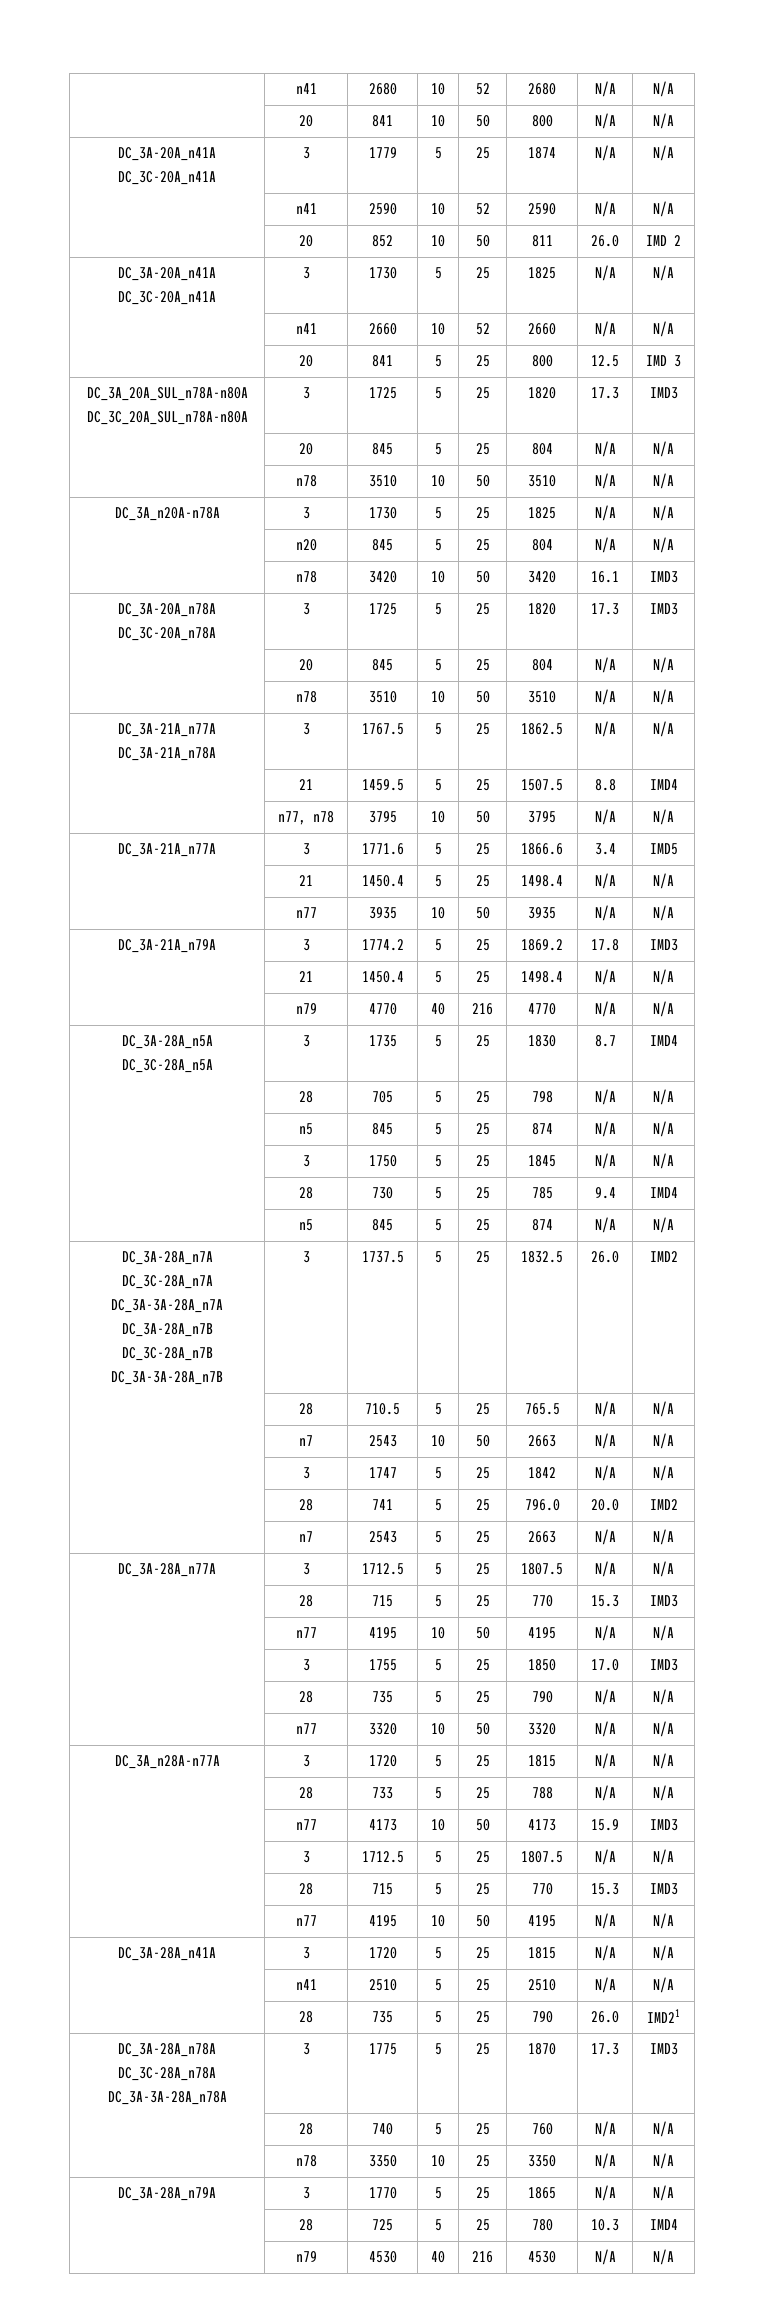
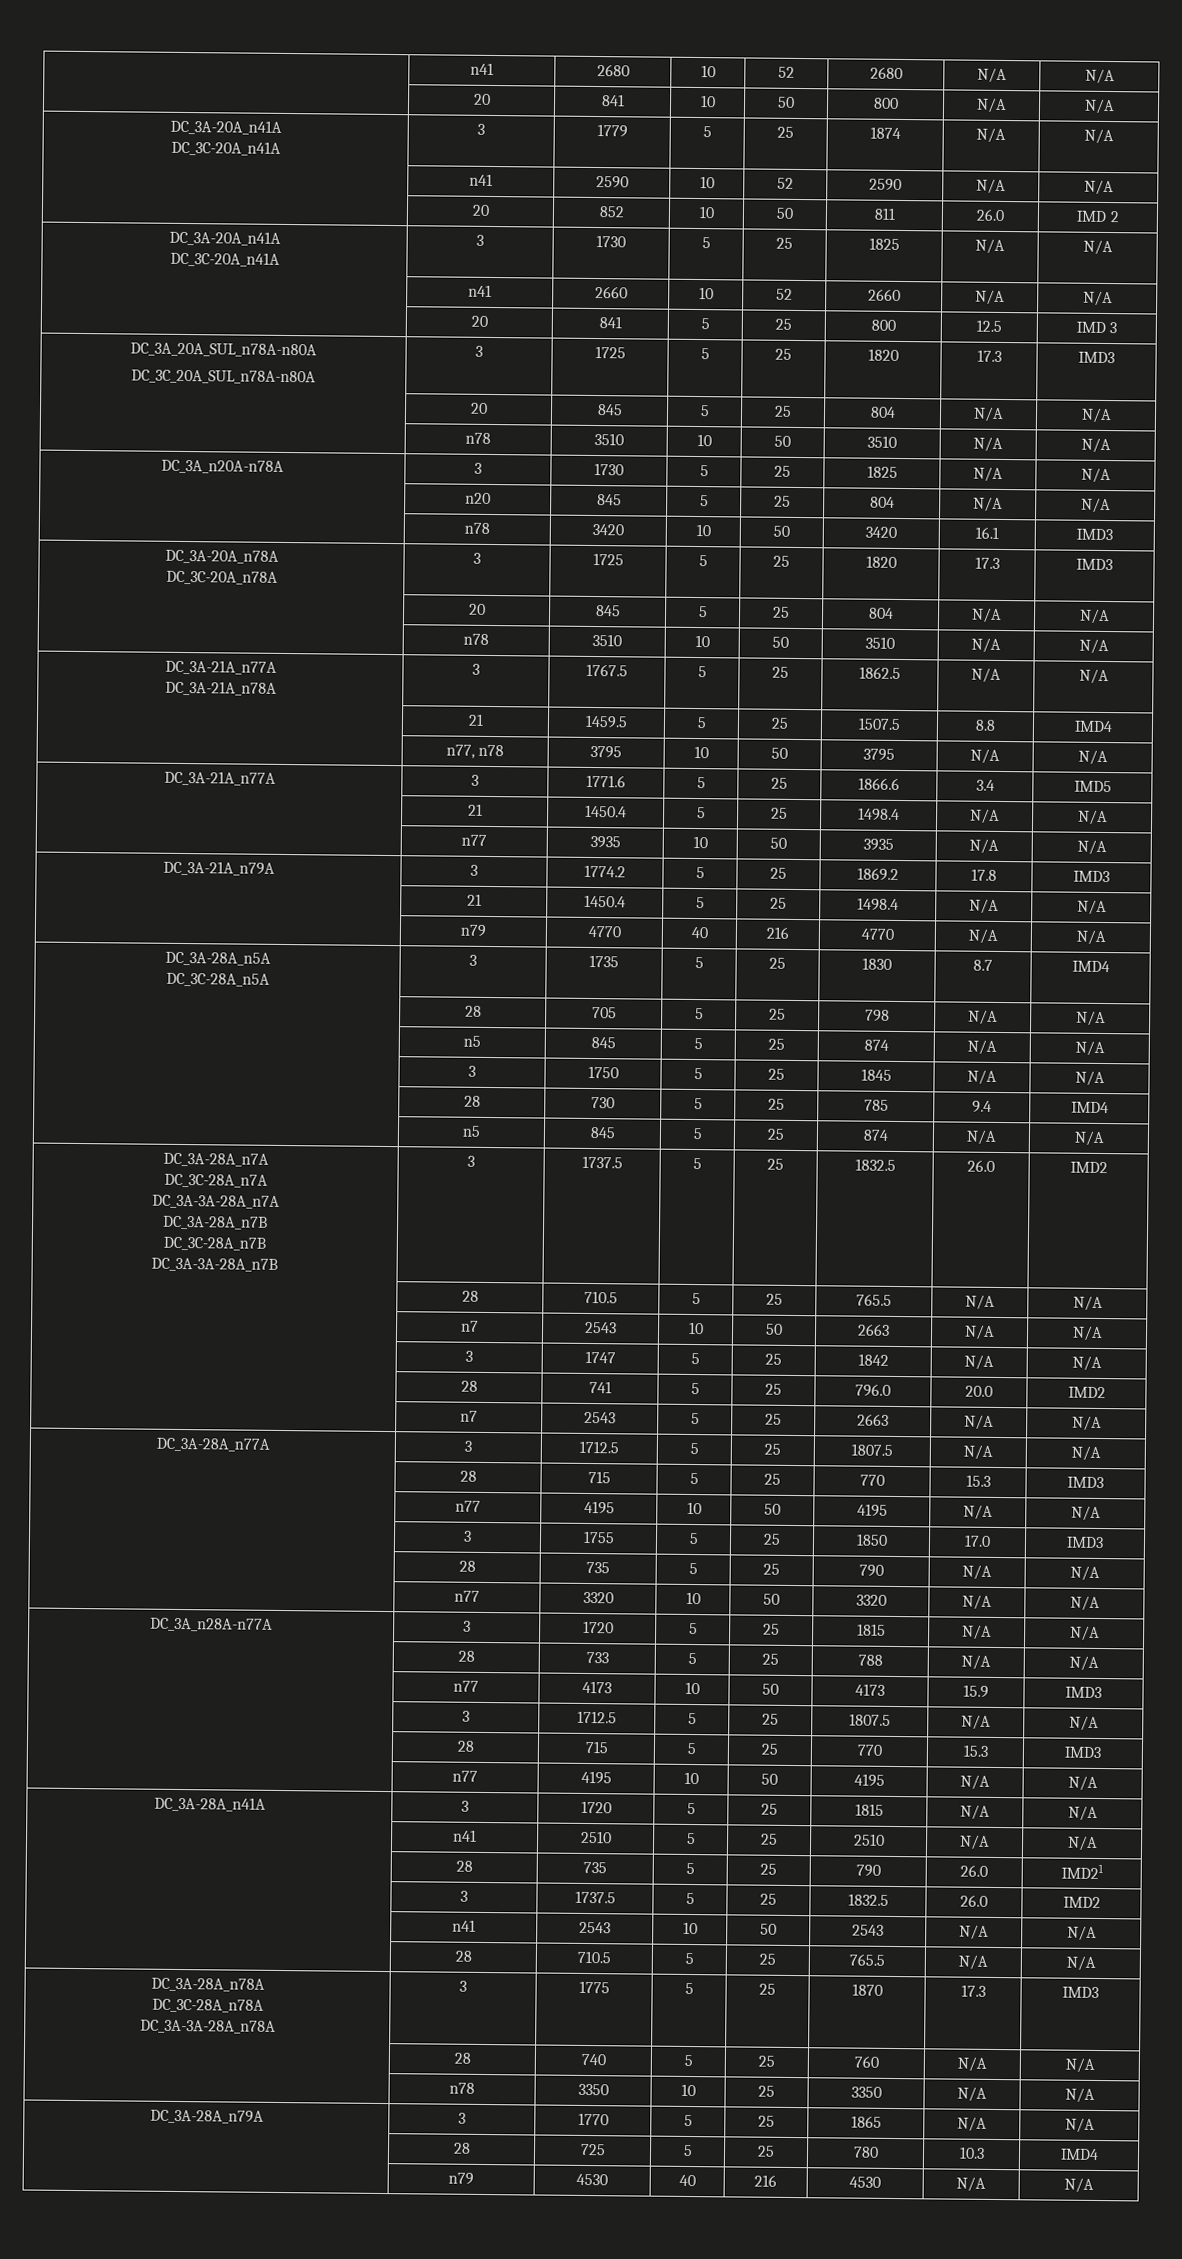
  | 28 | 735 | 5 | 25 | 790 | 26.0 | IMD21
+ | 3 | 1737.5 | 5 | 25 | 1832.5 | 26.0 | IMD2
+ | n41 | 2543 | 10 | 50 | 2543 | N/A | N/A
+ | 28 | 710.5 | 5 | 25 | 765.5 | N/A | N/A

